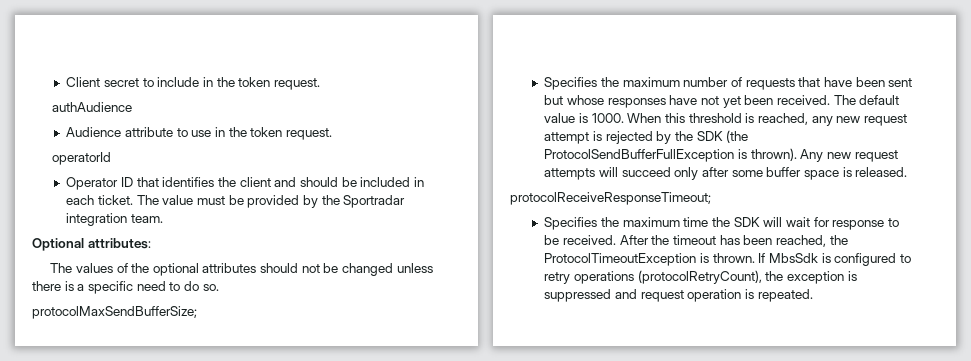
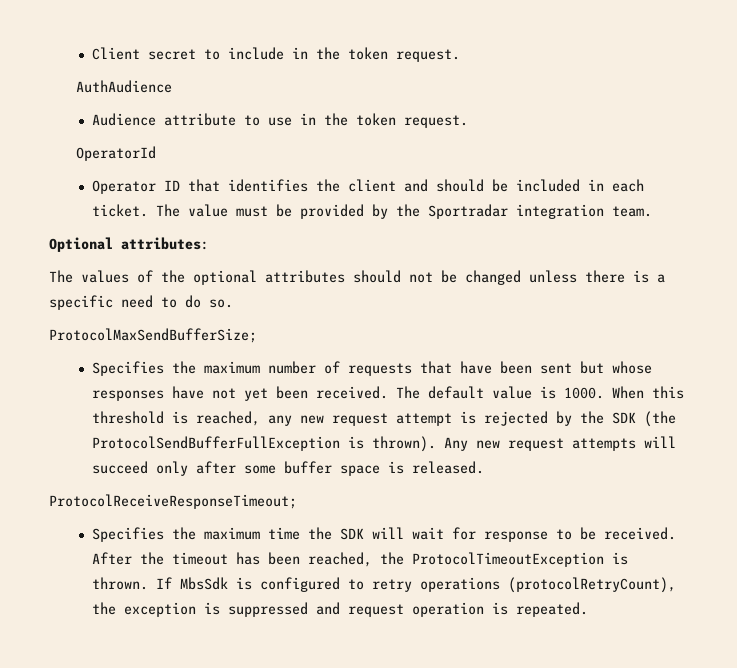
- authAudience
+ AuthAudience
- operatorId
+ OperatorId
- protocolMaxSendBufferSize;
+ ProtocolMaxSendBufferSize;
- protocolReceiveResponseTimeout;
+ ProtocolReceiveResponseTimeout;

